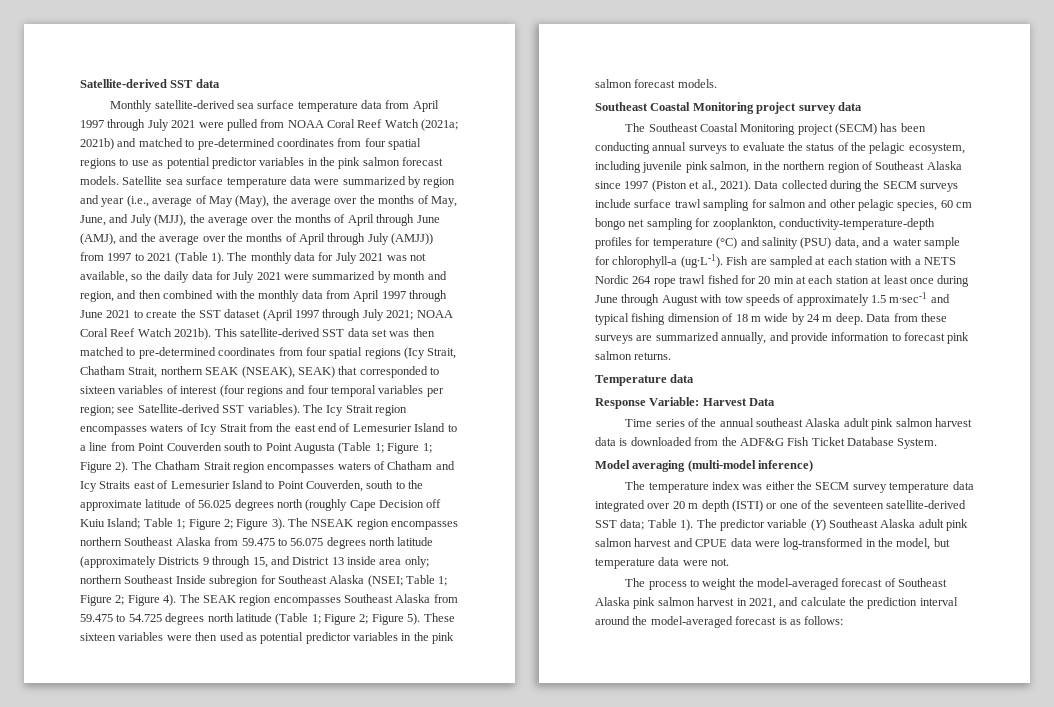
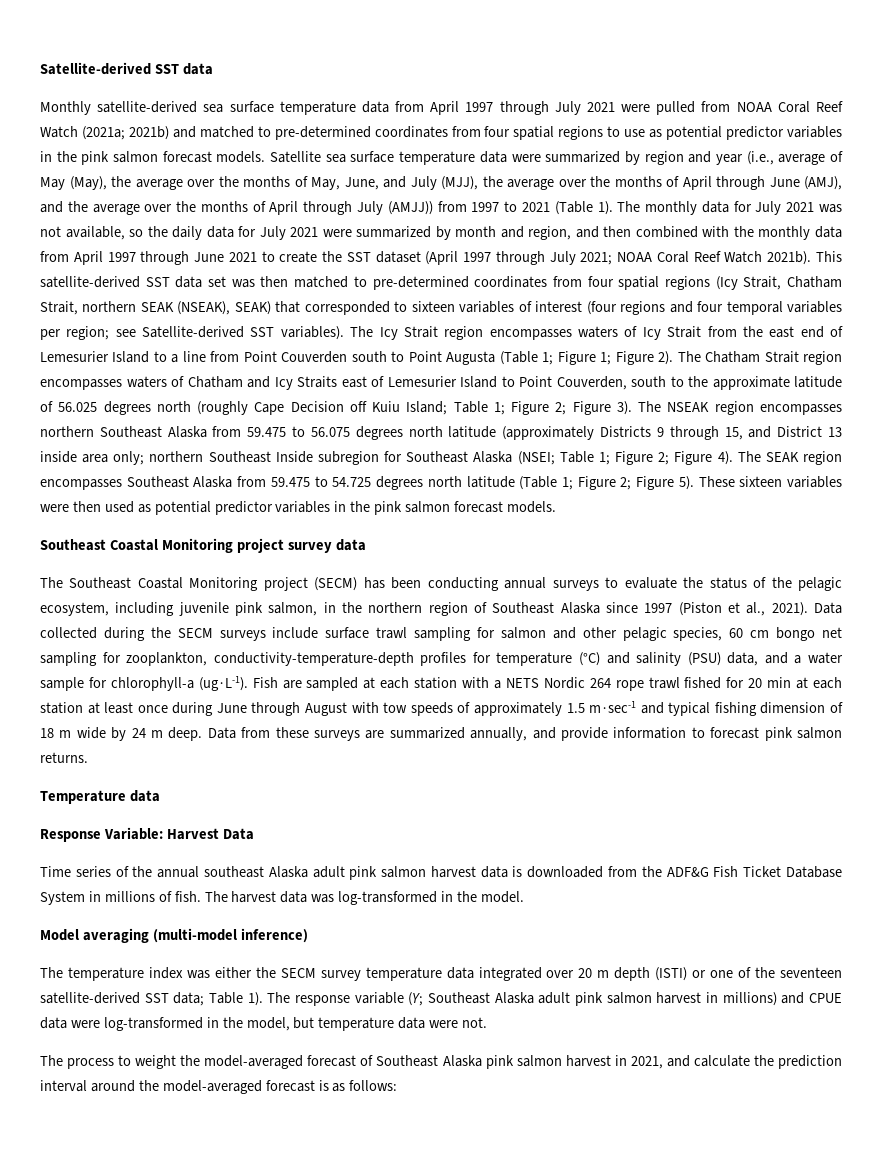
- Time series of the annual southeast Alaska adult pink salmon harvest data is downloaded from the ADF&G Fish Ticket Database System.
+ Time series of the annual southeast Alaska adult pink salmon harvest data is downloaded from the ADF&G Fish Ticket Database System in millions of fish. The harvest data was log-transformed in the model.
- The predictor variable (Y) Southeast Alaska adult pink salmon harvest and CPUE data were log-transformed in the model, but temperature data were not.
+ The response variable (Y; Southeast Alaska adult pink salmon harvest in millions) and CPUE data were log-transformed in the model, but temperature data were not.

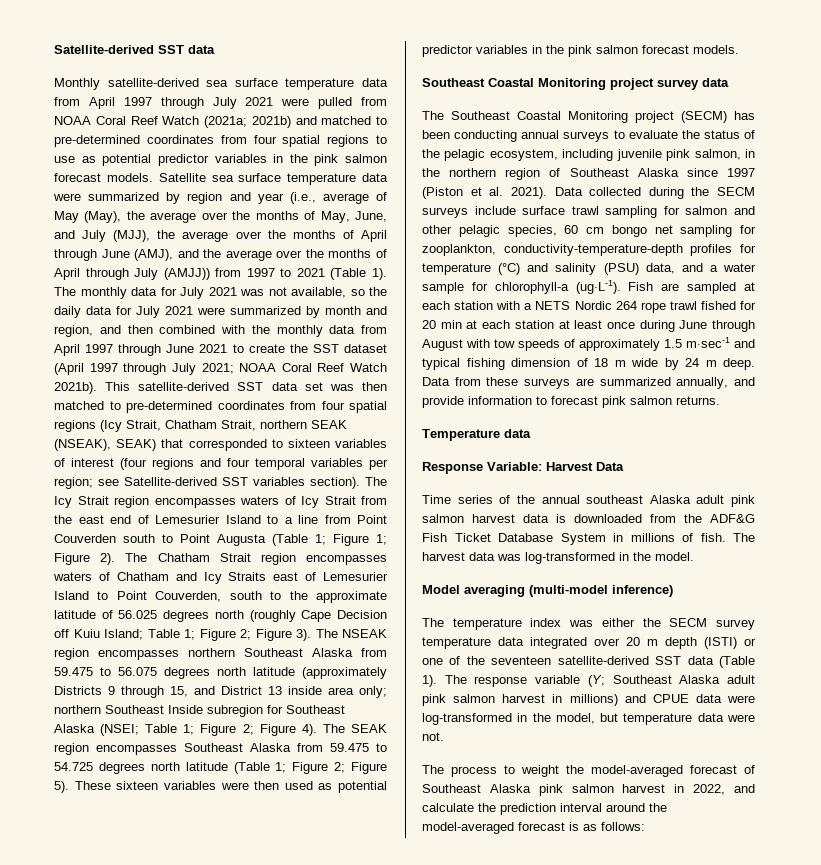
- This satellite-derived SST data set was then matched to pre-determined coordinates from four spatial regions (Icy Strait, Chatham Strait, northern SEAK (NSEAK), SEAK) that corresponded to sixteen variables of interest (four regions and four temporal variables per region; see Satellite-derived SST variables).
+ This satellite-derived SST data set was then matched to pre-determined coordinates from four spatial regions (Icy Strait, Chatham Strait, northern SEAK (NSEAK), SEAK) that corresponded to sixteen variables of interest (four regions and four temporal variables per region; see Satellite-derived SST variables section).
- The Southeast Coastal Monitoring project (SECM) has been conducting annual surveys to evaluate the status of the pelagic ecosystem, including juvenile pink salmon, in the northern region of Southeast Alaska since 1997 (Piston et al., 2021).
+ The Southeast Coastal Monitoring project (SECM) has been conducting annual surveys to evaluate the status of the pelagic ecosystem, including juvenile pink salmon, in the northern region of Southeast Alaska since 1997 (Piston et al. 2021).
- The temperature index was either the SECM survey temperature data integrated over 20 m depth (ISTI) or one of the seventeen satellite-derived SST data; Table 1).
+ The temperature index was either the SECM survey temperature data integrated over 20 m depth (ISTI) or one of the seventeen satellite-derived SST data (Table 1).
- The process to weight the model-averaged forecast of Southeast Alaska pink salmon harvest in 2021, and calculate the prediction interval around the model-averaged forecast is as follows:
+ The process to weight the model-averaged forecast of Southeast Alaska pink salmon harvest in 2022, and calculate the prediction interval around the model-averaged forecast is as follows:

